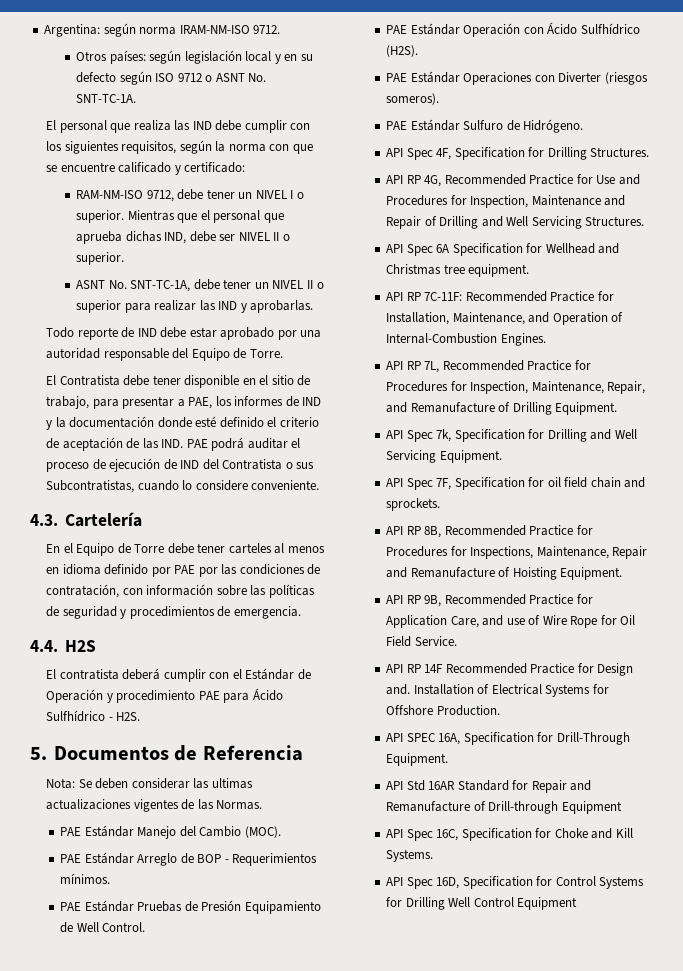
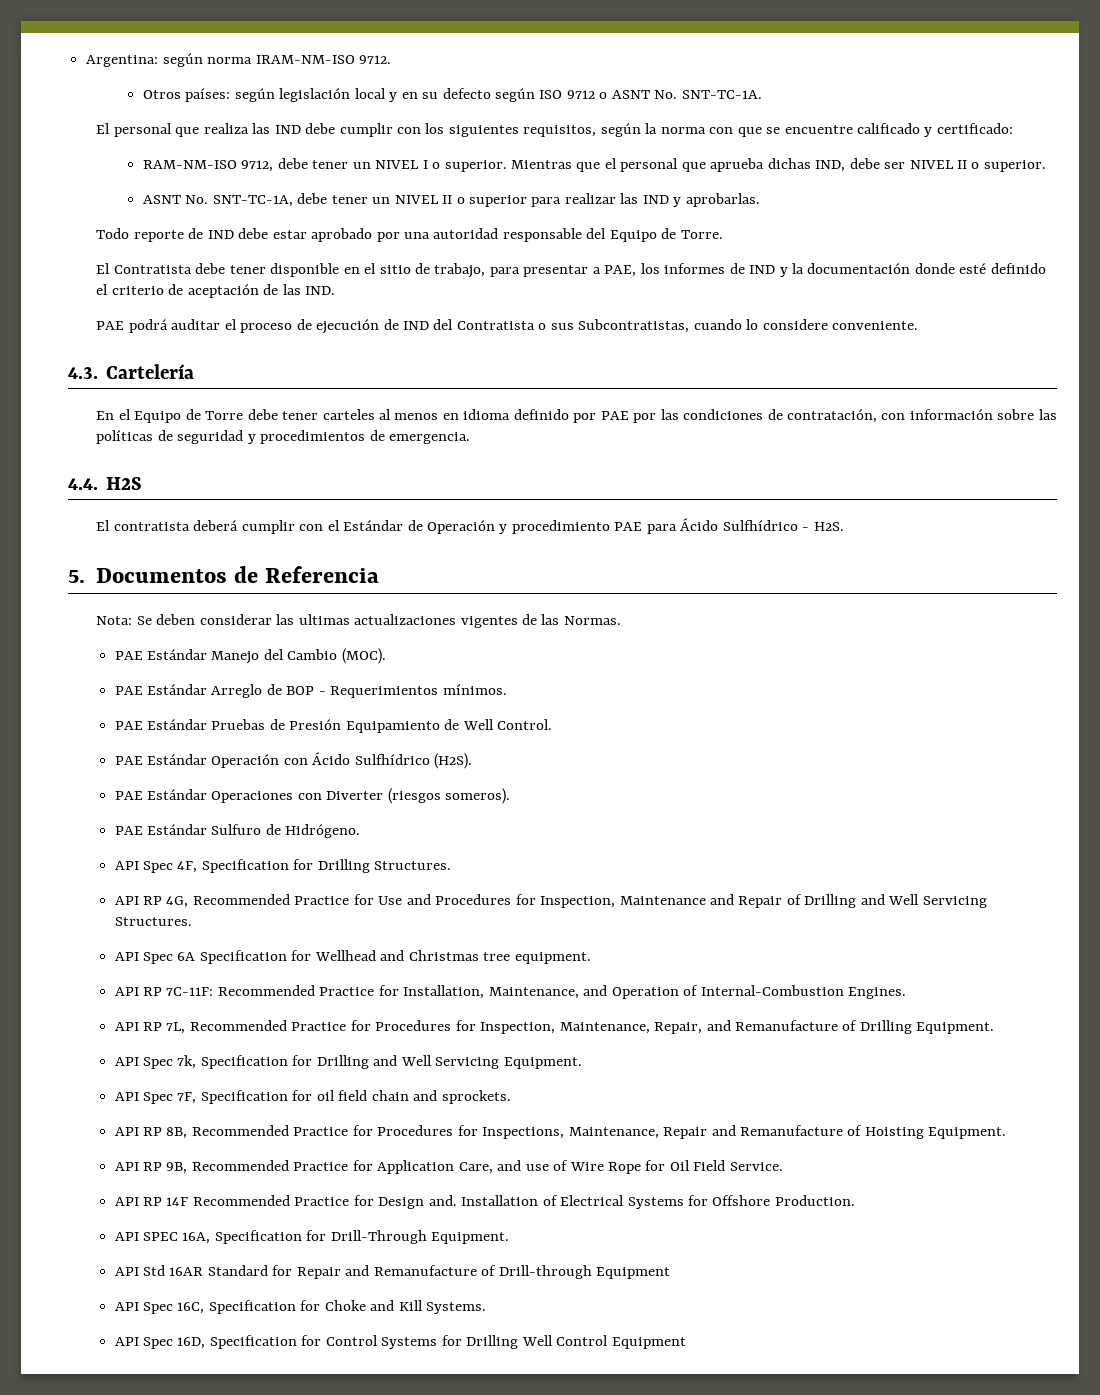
- El Contratista debe tener disponible en el sitio de trabajo, para presentar a PAE, los informes de IND y la documentación donde esté definido el criterio de aceptación de las IND. PAE podrá auditar el proceso de ejecución de IND del Contratista o sus Subcontratistas, cuando lo considere conveniente.
+ El Contratista debe tener disponible en el sitio de trabajo, para presentar a PAE, los informes de IND y la documentación donde esté definido el criterio de aceptación de las IND.
+ PAE podrá auditar el proceso de ejecución de IND del Contratista o sus Subcontratistas, cuando lo considere conveniente.

